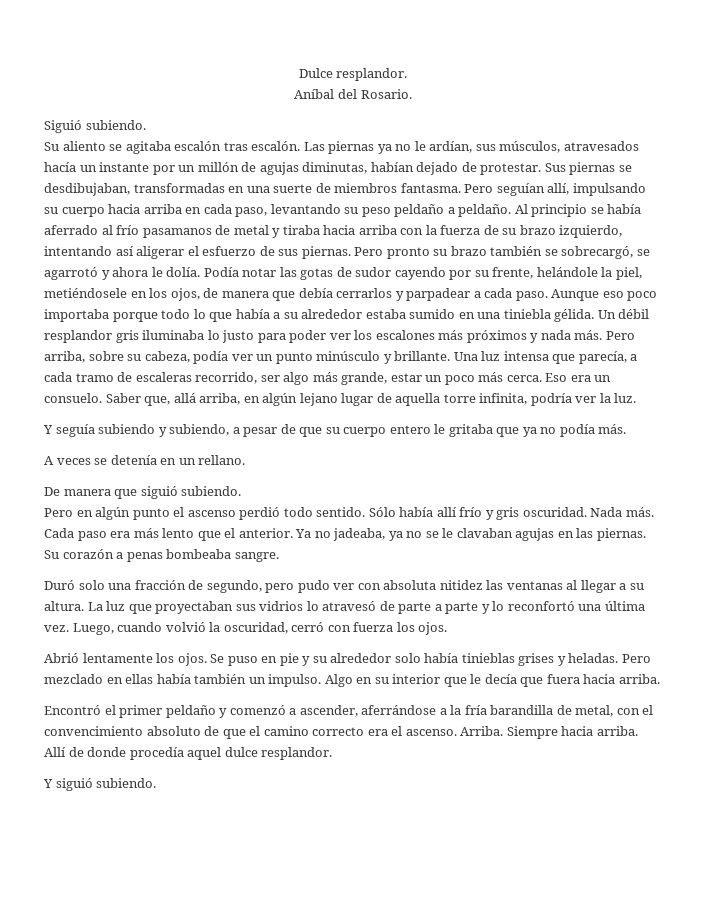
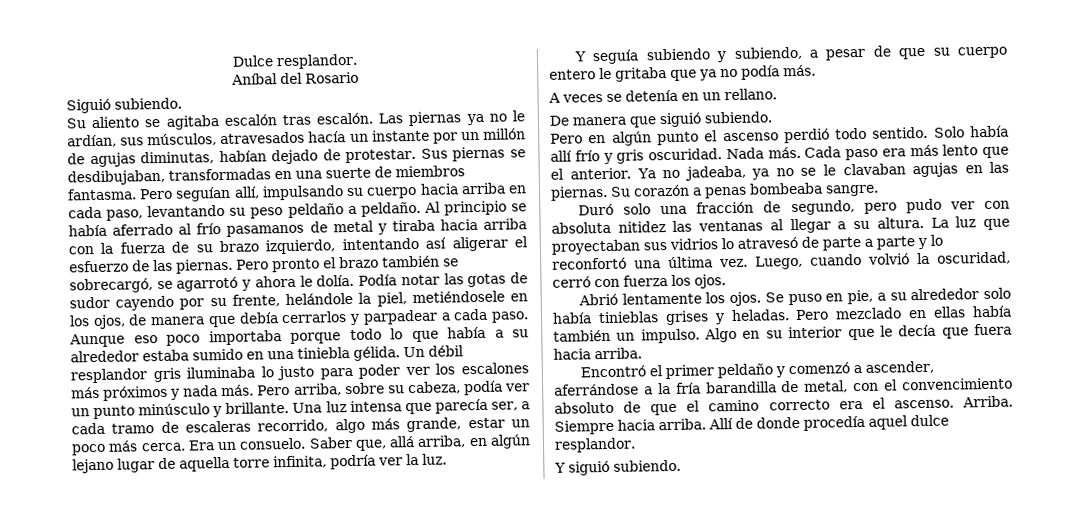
- Aníbal del Rosario.
+ Aníbal del Rosario
- Al principio se había aferrado al frío pasamanos de metal y tiraba hacia arriba con la fuerza de su brazo izquierdo, intentando así aligerar el esfuerzo de sus piernas.
+ Al principio se había aferrado al frío pasamanos de metal y tiraba hacia arriba con la fuerza de su brazo izquierdo, intentando así aligerar el esfuerzo de las piernas.
- Pero pronto su brazo también se sobrecargó, se agarrotó y ahora le dolía.
+ Pero pronto el brazo también se sobrecargó, se agarrotó y ahora le dolía.
- Una luz intensa que parecía, a cada tramo de escaleras recorrido, ser algo más grande, estar un poco más cerca.
+ Una luz intensa que parecía ser, a cada tramo de escaleras recorrido, algo más grande, estar un poco más cerca.
- Eso era un consuelo.
+ Era un consuelo.
- Sólo había allí frío y gris oscuridad.
+ Solo había allí frío y gris oscuridad.
- Se puso en pie y su alrededor solo había tinieblas grises y heladas.
+ Se puso en pie, a su alrededor solo había tinieblas grises y heladas.

